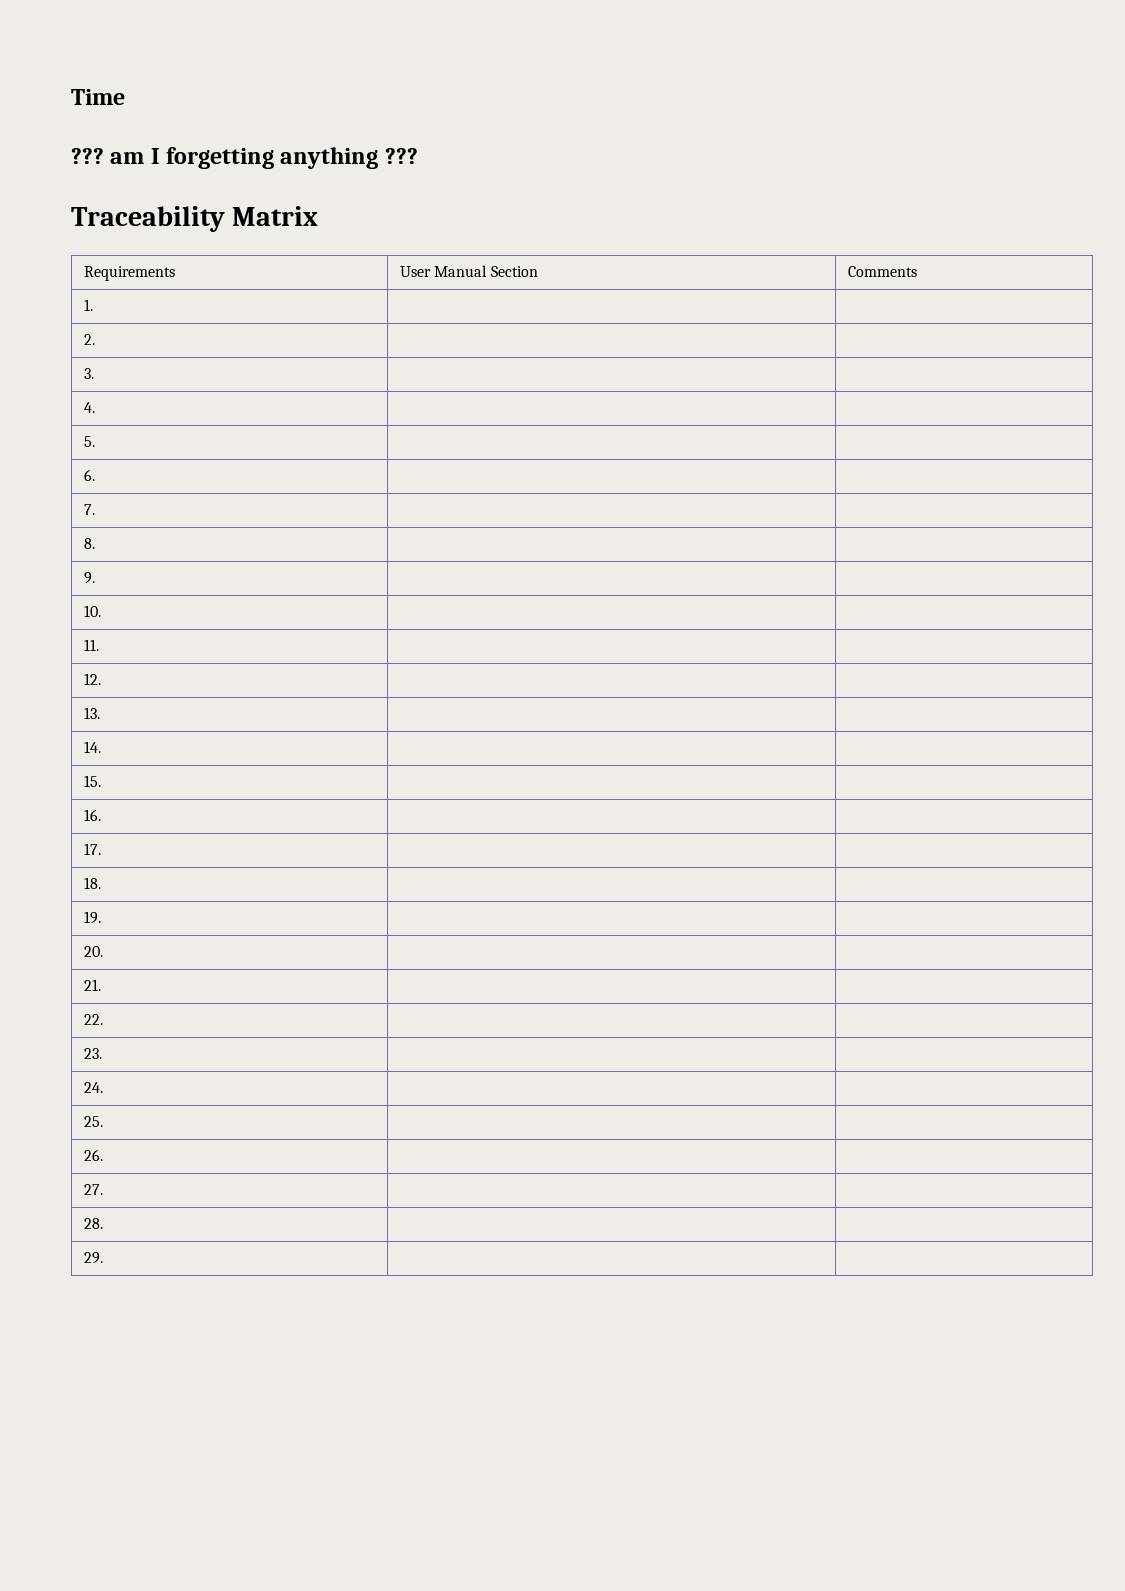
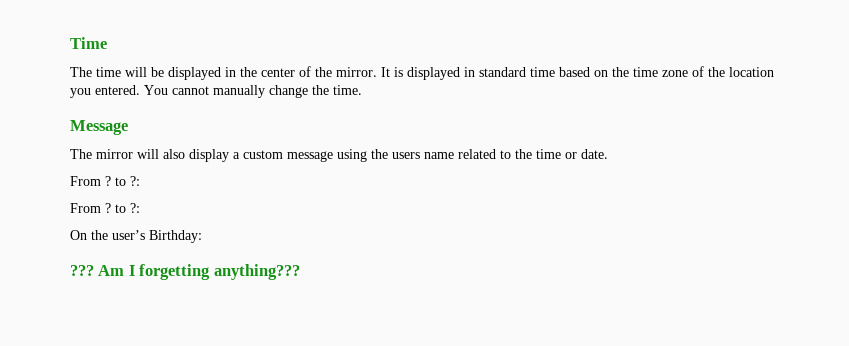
- ??? am I forgetting anything ???
- Traceability Matrix
- Requirements | User Manual Section | Comments
- 1. | |
- 2. | |
- 3. | |
- 4. | |
- 5. | |
- 6. | |
- 7. | |
- 8. | |
- 9. | |
- 10. | |
- 11. | |
- 12. | |
- 13. | |
- 14. | |
- 15. | |
- 16. | |
- 17. | |
- 18. | |
- 19. | |
- 20. | |
- 21. | |
- 22. | |
- 23. | |
- 24. | |
- 25. | |
- 26. | |
- 27. | |
- 28. | |
- 29. | |
+ The time will be displayed in the center of the mirror. It is displayed in standard time based on the time zone of the location you entered. You cannot manually change the time.
+ Message
+ The mirror will also display a custom message using the users name related to the time or date.
+ From ? to ?:
+ From ? to ?:
+ On the user’s Birthday:
+ ??? Am I forgetting anything???

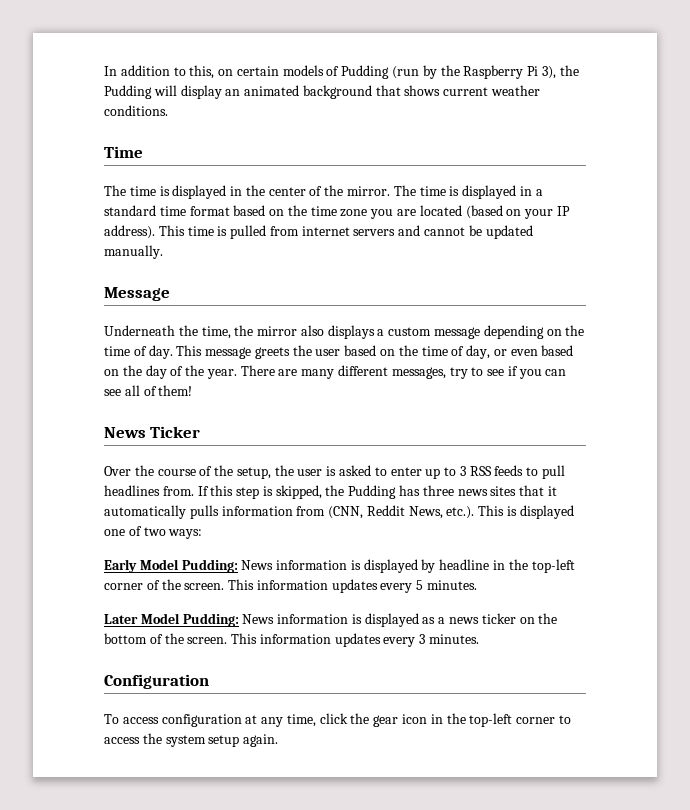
+ In addition to this, on certain models of Pudding (run by the Raspberry Pi 3), the Pudding will display an animated background that shows current weather conditions.
- The time will be displayed in the center of the mirror.
+ The time is displayed in the center of the mirror.
- It is displayed in standard time based on the time zone of the location you entered. You cannot manually change the time.
+ The time is displayed in a standard time format based on the time zone you are located (based on your IP address). This time is pulled from internet servers and cannot be updated manually.
  Message
- The mirror will also display a custom message using the users name related to the time or date.
- From ? to ?:
- From ? to ?:
- On the user’s Birthday:
- ??? Am I forgetting anything???
+ Underneath the time, the mirror also displays a custom message depending on the time of day. This message greets the user based on the time of day, or even based on the day of the year. There are many different messages, try to see if you can see all of them!
+ News Ticker
+ Over the course of the setup, the user is asked to enter up to 3 RSS feeds to pull headlines from. If this step is skipped, the Pudding has three news sites that it automatically pulls information from (CNN, Reddit News, etc.). This is displayed one of two ways:
+ Early Model Pudding: News information is displayed by headline in the top-left corner of the screen. This information updates every 5 minutes.
+ Later Model Pudding: News information is displayed as a news ticker on the bottom of the screen. This information updates every 3 minutes.
+ Configuration
+ To access configuration at any time, click the gear icon in the top-left corner to access the system setup again.

